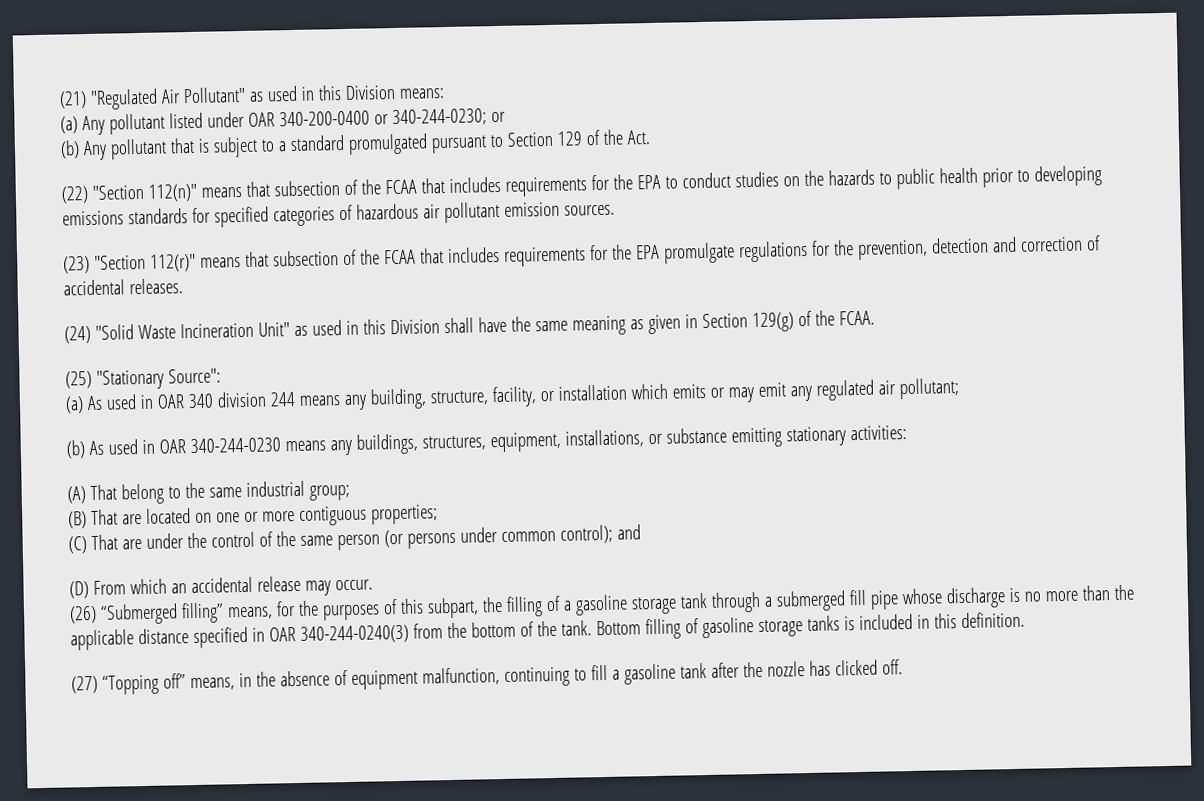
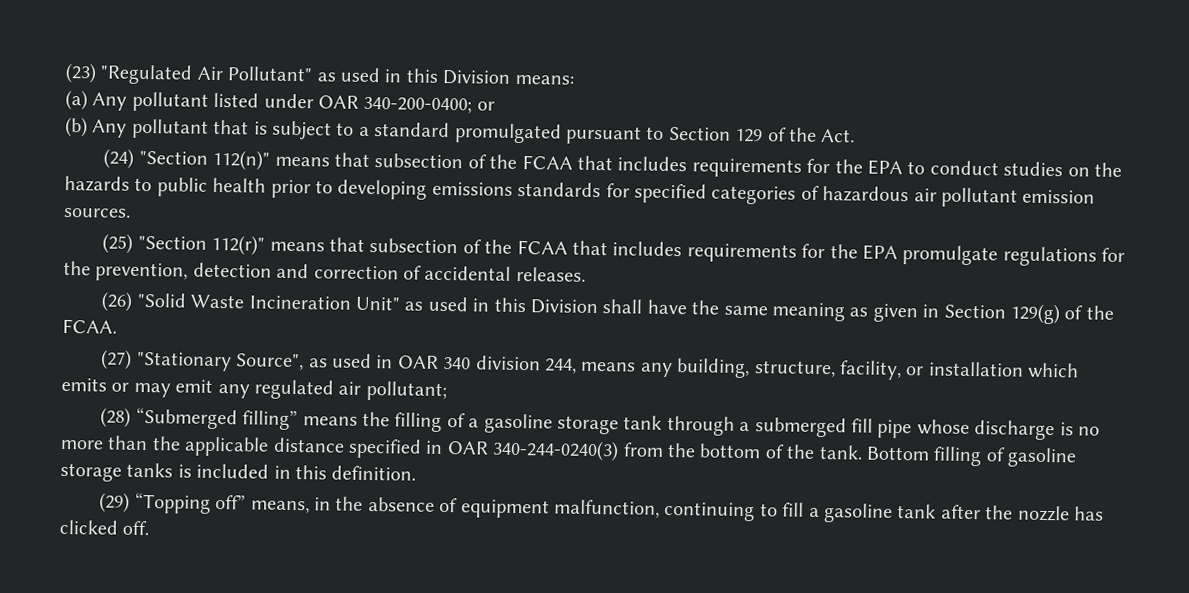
- (21) "Regulated Air Pollutant" as used in this Division means:
+ (23) "Regulated Air Pollutant" as used in this Division means:
- (a) Any pollutant listed under OAR 340-200-0400 or 340-244-0230; or
+ (a) Any pollutant listed under OAR 340-200-0400; or
- (22) "Section 112(n)" means that subsection of the FCAA that includes requirements for the EPA to conduct studies on the hazards to public health prior to developing emissions standards for specified categories of hazardous air pollutant emission sources.
+ (24) "Section 112(n)" means that subsection of the FCAA that includes requirements for the EPA to conduct studies on the hazards to public health prior to developing emissions standards for specified categories of hazardous air pollutant emission sources.
- (23) "Section 112(r)" means that subsection of the FCAA that includes requirements for the EPA promulgate regulations for the prevention, detection and correction of accidental releases.
+ (25) "Section 112(r)" means that subsection of the FCAA that includes requirements for the EPA promulgate regulations for the prevention, detection and correction of accidental releases.
- (24) "Solid Waste Incineration Unit" as used in this Division shall have the same meaning as given in Section 129(g) of the FCAA.
+ (26) "Solid Waste Incineration Unit" as used in this Division shall have the same meaning as given in Section 129(g) of the FCAA.
- (25) "Stationary Source":
- (a) As used in OAR 340 division 244 means any building, structure, facility, or installation which emits or may emit any regulated air pollutant;
+ (27) "Stationary Source", as used in OAR 340 division 244, means any building, structure, facility, or installation which emits or may emit any regulated air pollutant;
- (b) As used in OAR 340-244-0230 means any buildings, structures, equipment, installations, or substance emitting stationary activities:
- (A) That belong to the same industrial group;
- (B) That are located on one or more contiguous properties;
- (C) That are under the control of the same person (or persons under common control); and
- (D) From which an accidental release may occur.
- (26) “Submerged filling” means, for the purposes of this subpart, the filling of a gasoline storage tank through a submerged fill pipe whose discharge is no more than the applicable distance specified in OAR 340-244-0240(3) from the bottom of the tank.
+ (28) “Submerged filling” means the filling of a gasoline storage tank through a submerged fill pipe whose discharge is no more than the applicable distance specified in OAR 340-244-0240(3) from the bottom of the tank.
- (27) “Topping off” means, in the absence of equipment malfunction, continuing to fill a gasoline tank after the nozzle has clicked off.
+ (29) “Topping off” means, in the absence of equipment malfunction, continuing to fill a gasoline tank after the nozzle has clicked off.

